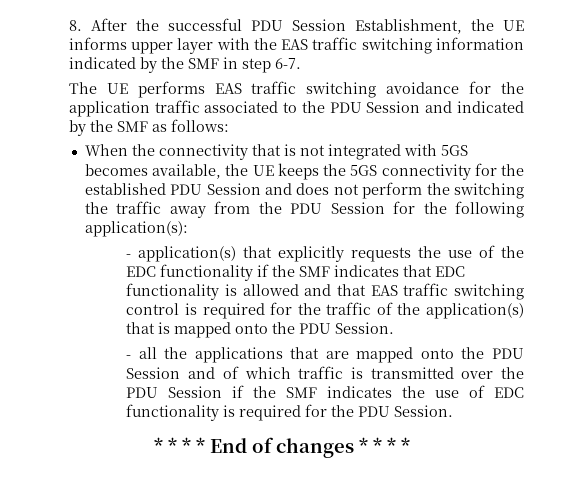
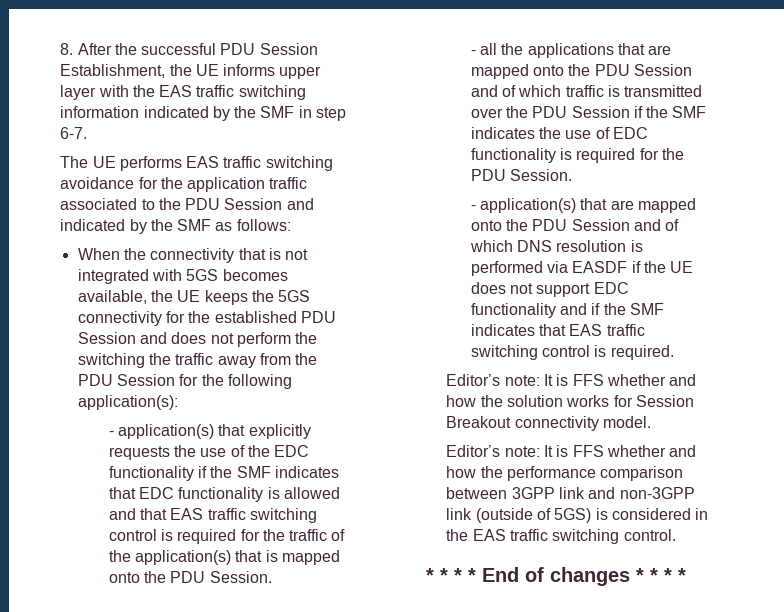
+ - application(s) that are mapped onto the PDU Session and of which DNS resolution is performed via EASDF if the UE does not support EDC functionality and if the SMF indicates that EAS traffic switching control is required.
+ Editor’s note: It is FFS whether and how the solution works for Session Breakout connectivity model.
+ Editor’s note: It is FFS whether and how the performance comparison between 3GPP link and non-3GPP link (outside of 5GS) is considered in the EAS traffic switching control.

